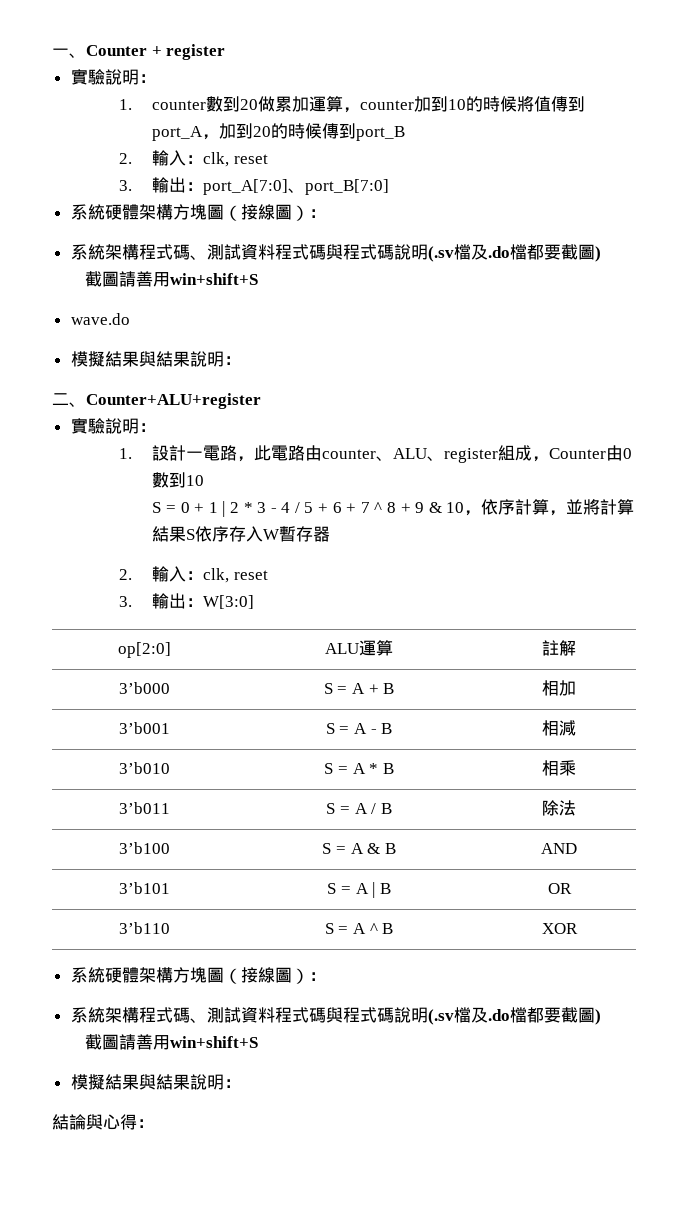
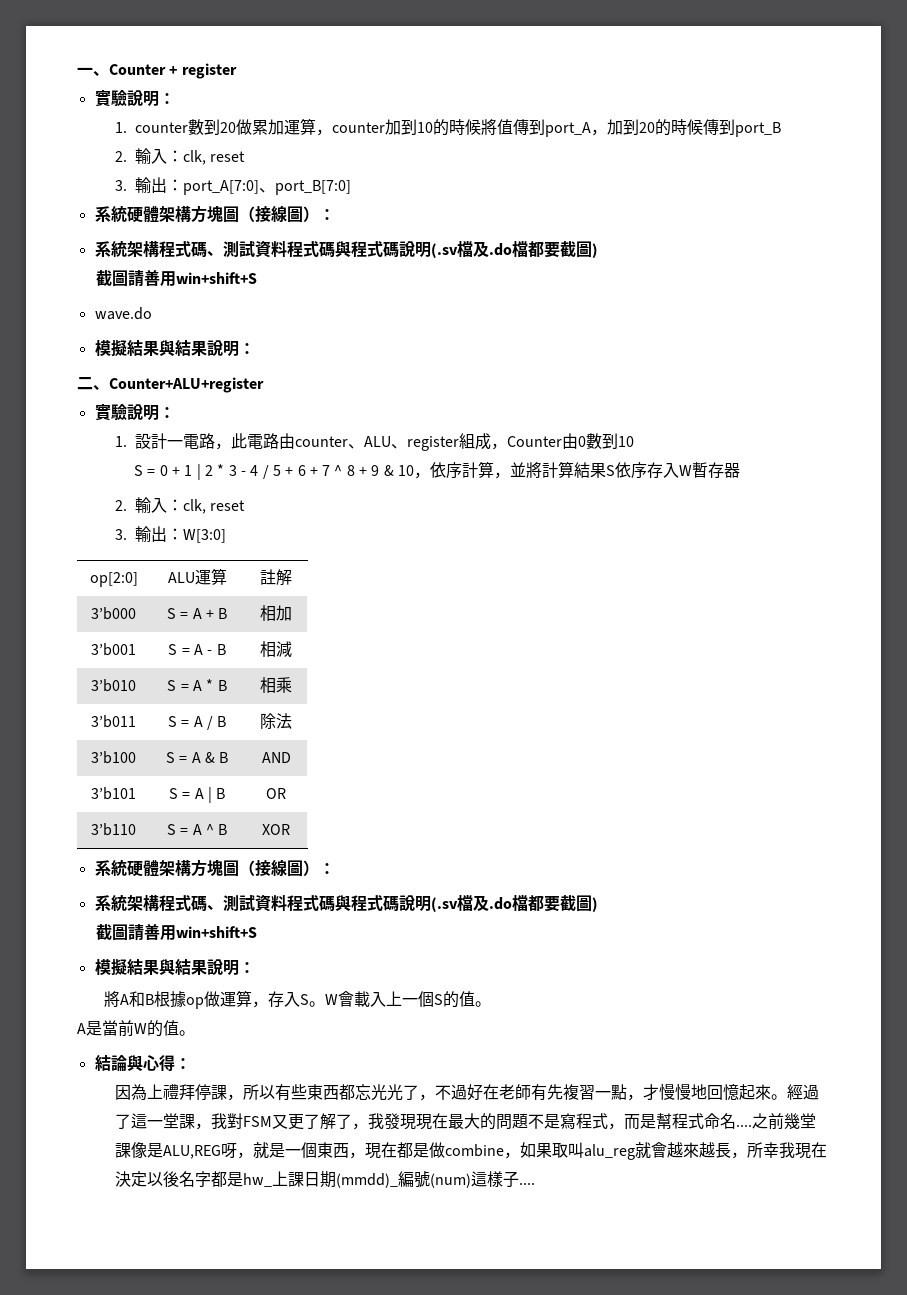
+ 將A和B根據op做運算，存入S。W會載入上一個S的值。
+ A是當前W的值。
  結論與心得：
+ 因為上禮拜停課，所以有些東西都忘光光了，不過好在老師有先複習一點，才慢慢地回憶起來。經過了這一堂課，我對FSM又更了解了，我發現現在最大的問題不是寫程式，而是幫程式命名....之前幾堂課像是ALU,REG呀，就是一個東西，現在都是做combine，如果取叫alu_reg就會越來越長，所幸我現在決定以後名字都是hw_上課日期(mmdd)_編號(num)這樣子....

